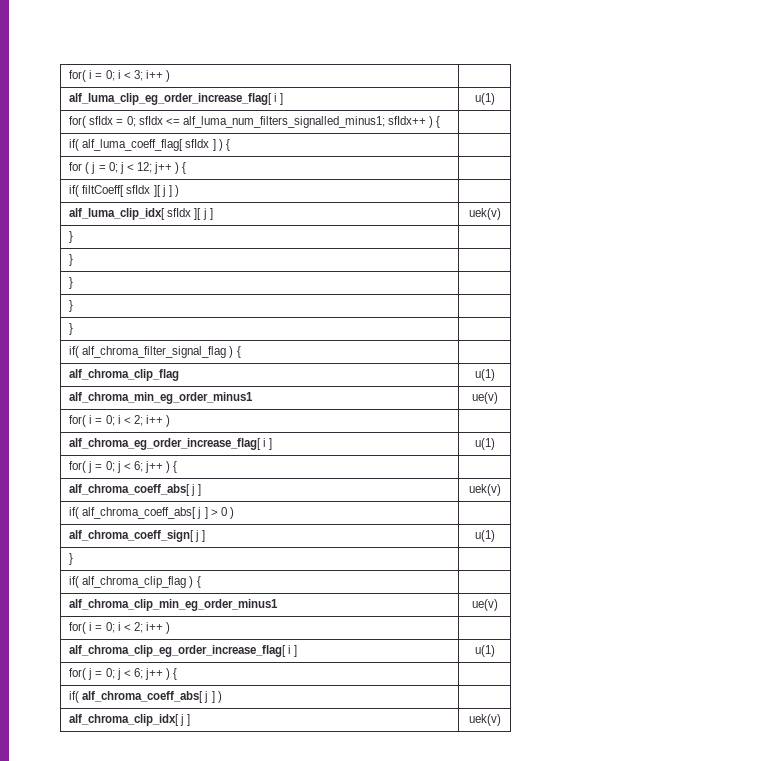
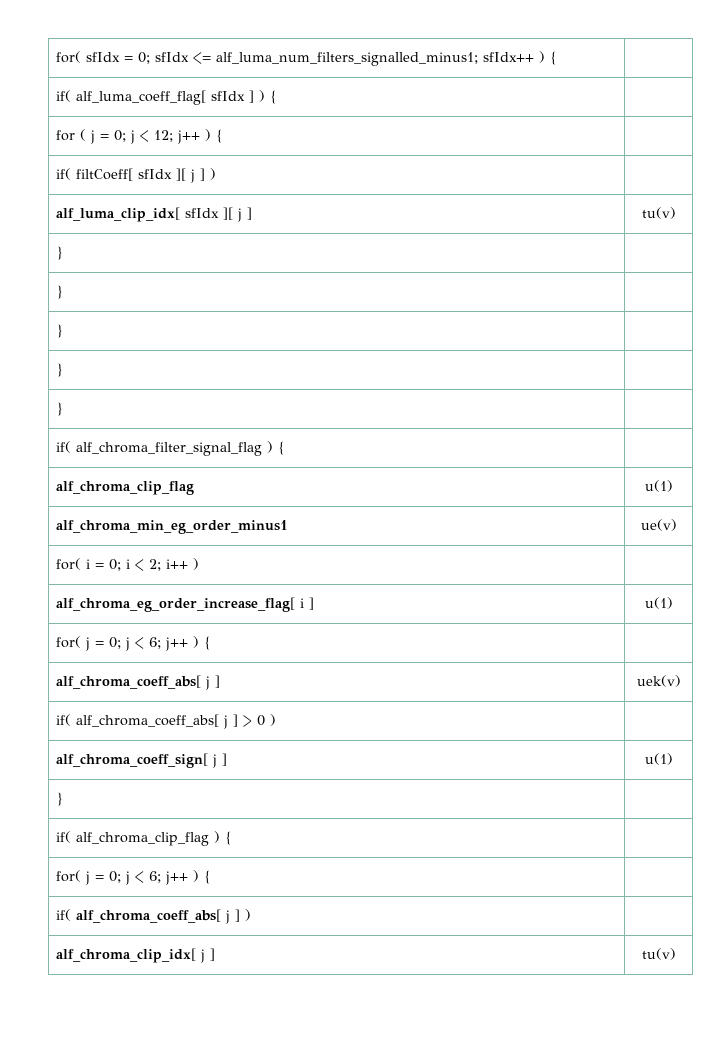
- for( i = 0; i < 3; i++ ) |
- alf_luma_clip_eg_order_increase_flag[ i ] | u(1)
- alf_luma_clip_idx[ sfIdx ][ j ] | uek(v)
+ alf_luma_clip_idx[ sfIdx ][ j ] | tu(v)
- alf_chroma_clip_min_eg_order_minus1 | ue(v)
- for( i = 0; i < 2; i++ ) |
- alf_chroma_clip_eg_order_increase_flag[ i ] | u(1)
- alf_chroma_clip_idx[ j ] | uek(v)
+ alf_chroma_clip_idx[ j ] | tu(v)

